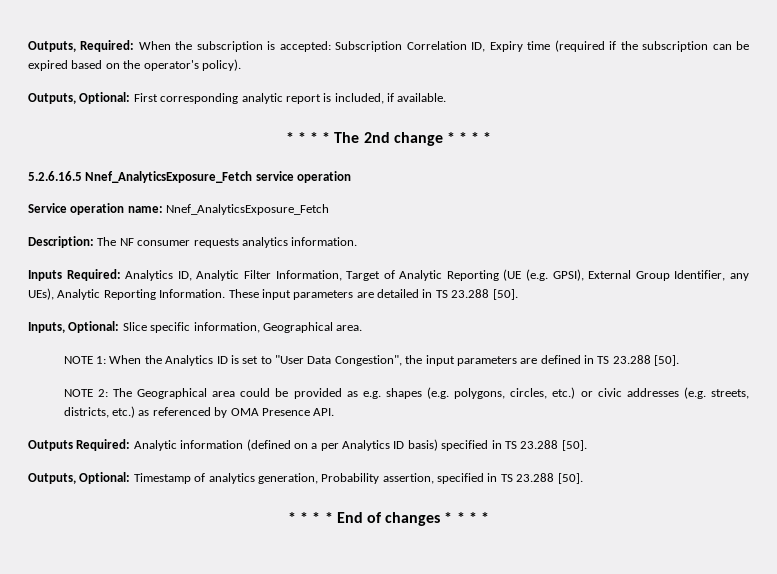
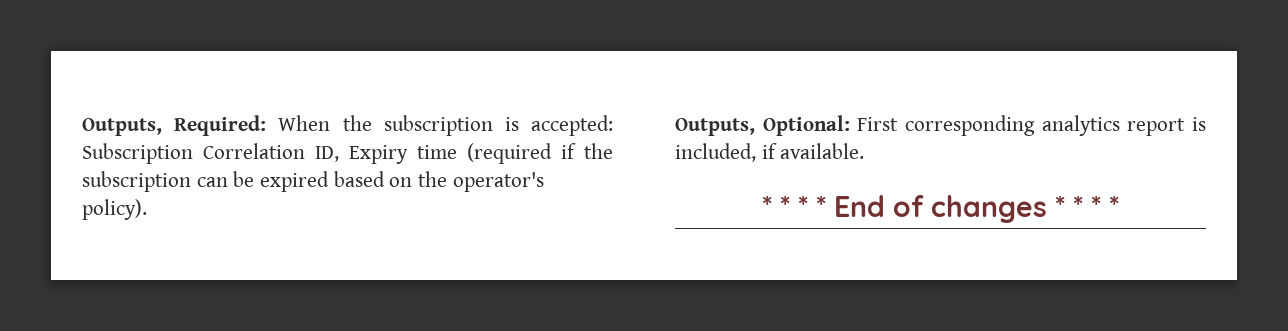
- Outputs, Optional: First corresponding analytic report is included, if available.
+ Outputs, Optional: First corresponding analytics report is included, if available.
- * * * * The 2nd change * * * *
- 5.2.6.16.5 Nnef_AnalyticsExposure_Fetch service operation
- Service operation name: Nnef_AnalyticsExposure_Fetch
- Description: The NF consumer requests analytics information.
- Inputs Required: Analytics ID, Analytic Filter Information, Target of Analytic Reporting (UE (e.g. GPSI), External Group Identifier, any UEs), Analytic Reporting Information. These input parameters are detailed in TS 23.288 [50].
- Inputs, Optional: Slice specific information, Geographical area.
- NOTE 1: When the Analytics ID is set to "User Data Congestion", the input parameters are defined in TS 23.288 [50].
- NOTE 2: The Geographical area could be provided as e.g. shapes (e.g. polygons, circles, etc.) or civic addresses (e.g. streets, districts, etc.) as referenced by OMA Presence API.
- Outputs Required: Analytic information (defined on a per Analytics ID basis) specified in TS 23.288 [50].
- Outputs, Optional: Timestamp of analytics generation, Probability assertion, specified in TS 23.288 [50].

